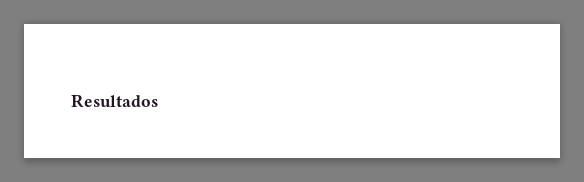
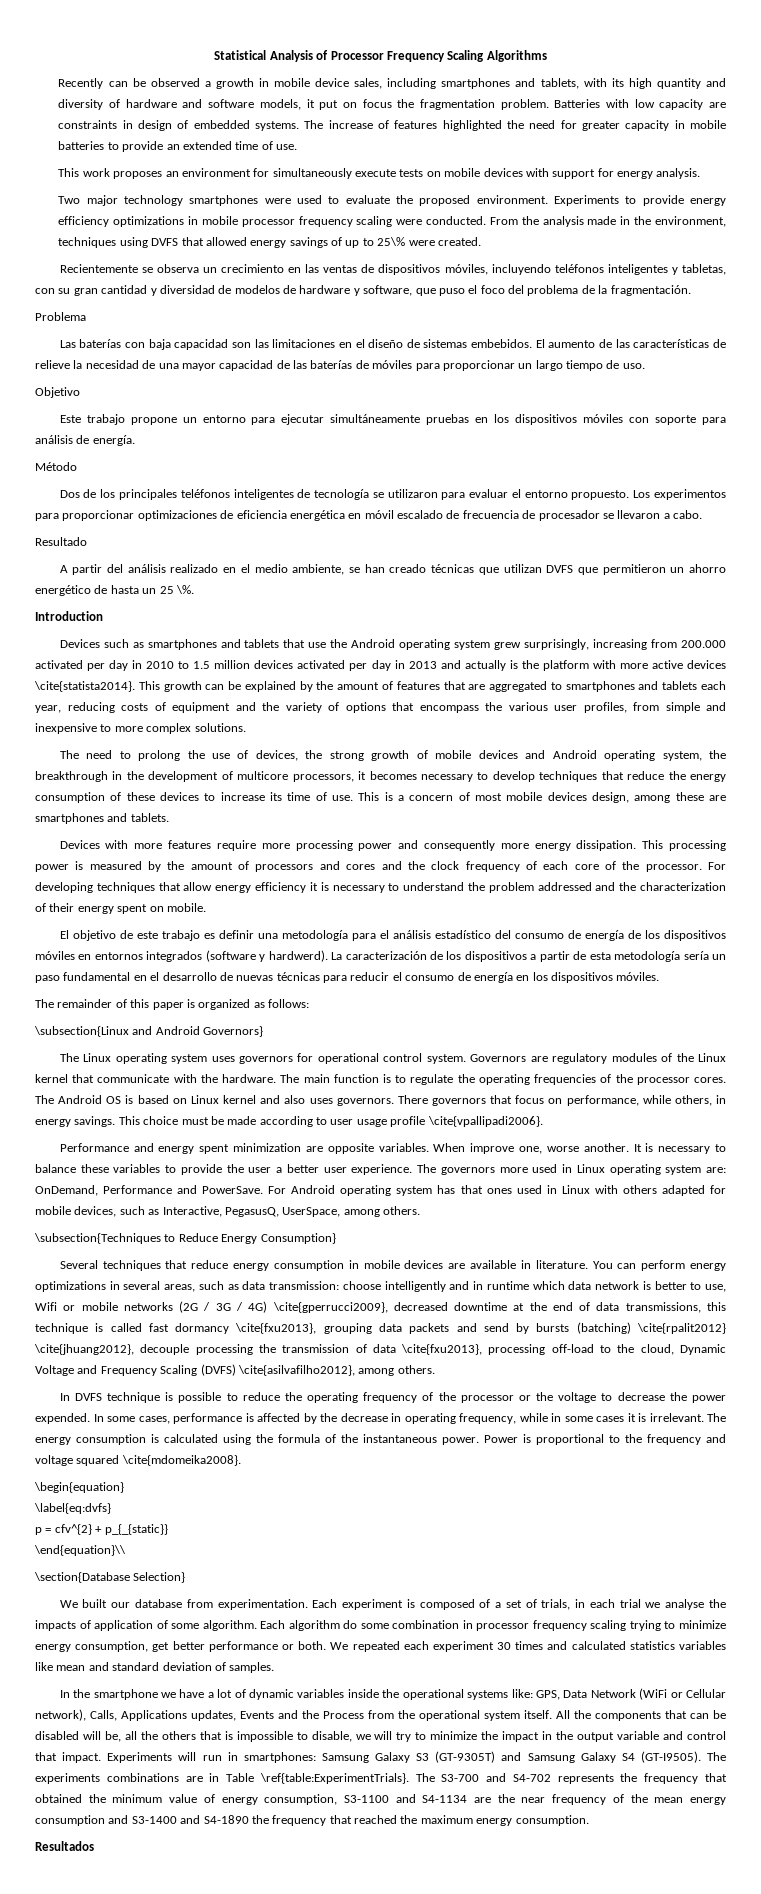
+ Statistical Analysis of Processor Frequency Scaling Algorithms
+ Recently can be observed a growth in mobile device sales, including smartphones and tablets, with its high quantity and diversity of hardware and software models, it put on focus the fragmentation problem. Batteries with low capacity are constraints in design of embedded systems. The increase of features highlighted the need for greater capacity in mobile batteries to provide an extended time of use.
+ This work proposes an environment for simultaneously execute tests on mobile devices with support for energy analysis.
+ Two major technology smartphones were used to evaluate the proposed environment. Experiments to provide energy efficiency optimizations in mobile processor frequency scaling were conducted. From the analysis made in the environment, techniques using DVFS that allowed energy savings of up to 25\% were created.
+ Recientemente se observa un crecimiento en las ventas de dispositivos móviles, incluyendo teléfonos inteligentes y tabletas, con su gran cantidad y diversidad de modelos de hardware y software, que puso el foco del problema de la fragmentación.
+ Problema
+ Las baterías con baja capacidad son las limitaciones en el diseño de sistemas embebidos. El aumento de las características de relieve la necesidad de una mayor capacidad de las baterías de móviles para proporcionar un largo tiempo de uso.
+ Objetivo
+ Este trabajo propone un entorno para ejecutar simultáneamente pruebas en los dispositivos móviles con soporte para análisis de energía.
+ Método
+ Dos de los principales teléfonos inteligentes de tecnología se utilizaron para evaluar el entorno propuesto. Los experimentos para proporcionar optimizaciones de eficiencia energética en móvil escalado de frecuencia de procesador se llevaron a cabo.
+ Resultado
+ A partir del análisis realizado en el medio ambiente, se han creado técnicas que utilizan DVFS que permitieron un ahorro energético de hasta un 25 \%.
+ Introduction
+ Devices such as smartphones and tablets that use the Android operating system grew surprisingly, increasing from 200.000 activated per day in 2010 to 1.5 million devices activated per day in 2013 and actually is the platform with more active devices \cite{statista2014}. This growth can be explained by the amount of features that are aggregated to smartphones and tablets each year, reducing costs of equipment and the variety of options that encompass the various user profiles, from simple and inexpensive to more complex solutions.
+ The need to prolong the use of devices, the strong growth of mobile devices and Android operating system, the breakthrough in the development of multicore processors, it becomes necessary to develop techniques that reduce the energy consumption of these devices to increase its time of use. This is a concern of most mobile devices design, among these are smartphones and tablets.
+ Devices with more features require more processing power and consequently more energy dissipation. This processing power is measured by the amount of processors and cores and the clock frequency of each core of the processor. For developing techniques that allow energy efficiency it is necessary to understand the problem addressed and the characterization of their energy spent on mobile.
+ El objetivo de este trabajo es definir una metodología para el análisis estadístico del consumo de energía de los dispositivos móviles en entornos integrados (software y hardwerd). La caracterización de los dispositivos a partir de esta metodología sería un paso fundamental en el desarrollo de nuevas técnicas para reducir el consumo de energía en los dispositivos móviles.
+ The remainder of this paper is organized as follows:
+ \subsection{Linux and Android Governors}
+ The Linux operating system uses governors for operational control system. Governors are regulatory modules of the Linux kernel that communicate with the hardware. The main function is to regulate the operating frequencies of the processor cores. The Android OS is based on Linux kernel and also uses governors. There governors that focus on performance, while others, in energy savings. This choice must be made according to user usage profile \cite{vpallipadi2006}.
+ Performance and energy spent minimization are opposite variables. When improve one, worse another. It is necessary to balance these variables to provide the user a better user experience. The governors more used in Linux operating system are: OnDemand, Performance and PowerSave. For Android operating system has that ones used in Linux with others adapted for mobile devices, such as Interactive, PegasusQ, UserSpace, among others.
+ \subsection{Techniques to Reduce Energy Consumption}
+ Several techniques that reduce energy consumption in mobile devices are available in literature. You can perform energy optimizations in several areas, such as data transmission: choose intelligently and in runtime which data network is better to use, Wifi or mobile networks (2G / 3G / 4G) \cite{gperrucci2009}, decreased downtime at the end of data transmissions, this technique is called fast dormancy \cite{fxu2013}, grouping data packets and send by bursts (batching) \cite{rpalit2012} \cite{jhuang2012}, decouple processing the transmission of data \cite{fxu2013}, processing off-load to the cloud, Dynamic Voltage and Frequency Scaling (DVFS) \cite{asilvafilho2012}, among others.
+ In DVFS technique is possible to reduce the operating frequency of the processor or the voltage to decrease the power expended. In some cases, performance is affected by the decrease in operating frequency, while in some cases it is irrelevant. The energy consumption is calculated using the formula of the instantaneous power. Power is proportional to the frequency and voltage squared \cite{mdomeika2008}.
+ \begin{equation}
+ \label{eq:dvfs}
+ p = cfv^{2} + p_{_{static}}
+ \end{equation}\\
+ \section{Database Selection}
+ We built our database from experimentation. Each experiment is composed of a set of trials, in each trial we analyse the impacts of application of some algorithm. Each algorithm do some combination in processor frequency scaling trying to minimize energy consumption, get better performance or both. We repeated each experiment 30 times and calculated statistics variables like mean and standard deviation of samples.
+ In the smartphone we have a lot of dynamic variables inside the operational systems like: GPS, Data Network (WiFi or Cellular network), Calls, Applications updates, Events and the Process from the operational system itself. All the components that can be disabled will be, all the others that is impossible to disable, we will try to minimize the impact in the output variable and control that impact. Experiments will run in smartphones: Samsung Galaxy S3 (GT-9305T) and Samsung Galaxy S4 (GT-I9505). The experiments combinations are in Table \ref{table:ExperimentTrials}. The S3-700 and S4-702 represents the frequency that obtained the minimum value of energy consumption, S3-1100 and S4-1134 are the near frequency of the mean energy consumption and S3-1400 and S4-1890 the frequency that reached the maximum energy consumption.

